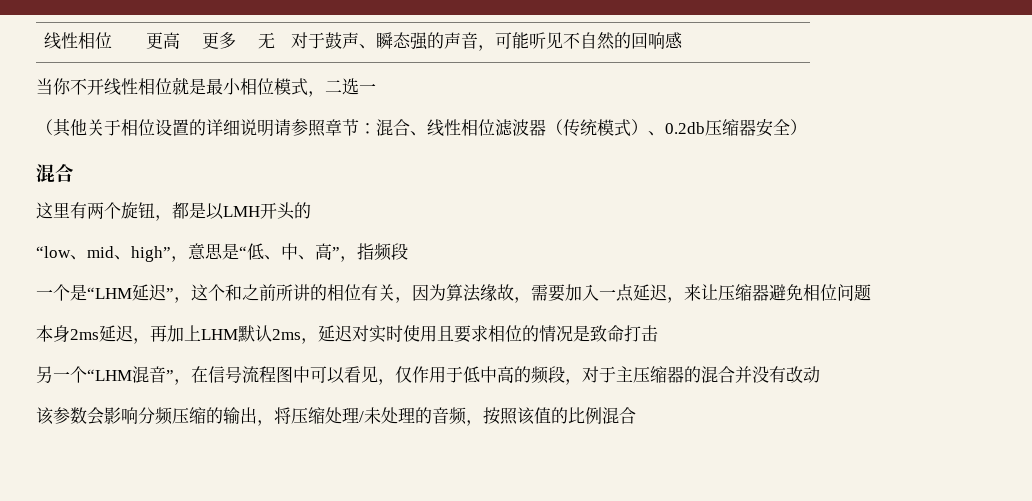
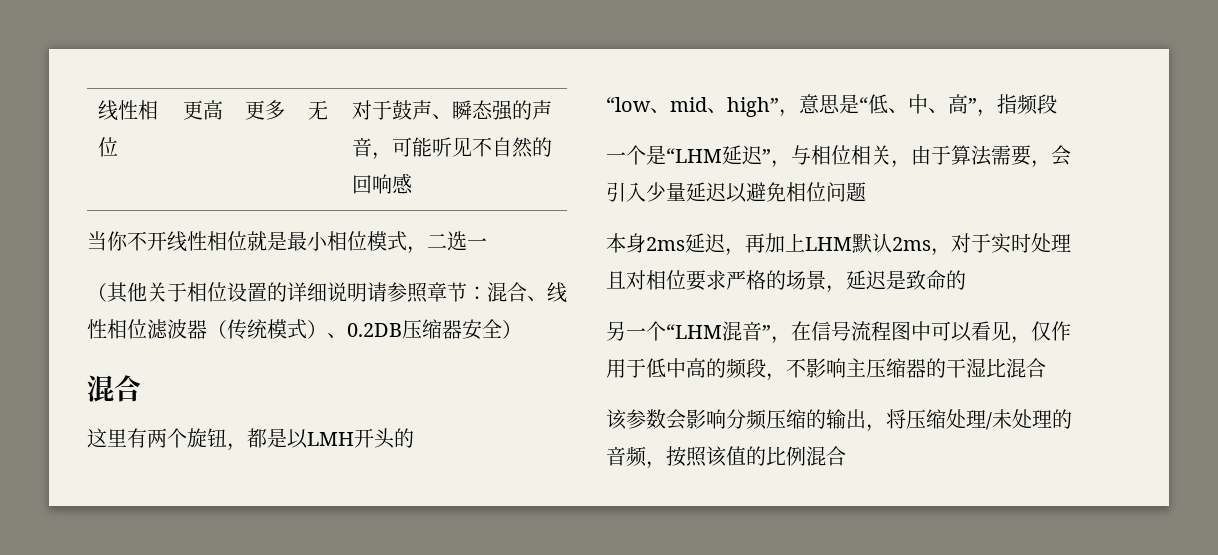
- （其他关于相位设置的详细说明请参照章节：混合、线性相位滤波器（传统模式）、0.2db压缩器安全）
+ （其他关于相位设置的详细说明请参照章节：混合、线性相位滤波器（传统模式）、0.2DB压缩器安全）
- 一个是“LHM延迟”，这个和之前所讲的相位有关，因为算法缘故，需要加入一点延迟，来让压缩器避免相位问题
+ 一个是“LHM延迟”，与相位相关，由于算法需要，会引入少量延迟以避免相位问题
- 本身2ms延迟，再加上LHM默认2ms，延迟对实时使用且要求相位的情况是致命打击
+ 本身2ms延迟，再加上LHM默认2ms，对于实时处理且对相位要求严格的场景，延迟是致命的
- 另一个“LHM混音”，在信号流程图中可以看见，仅作用于低中高的频段，对于主压缩器的混合并没有改动
+ 另一个“LHM混音”，在信号流程图中可以看见，仅作用于低中高的频段，不影响主压缩器的干湿比混合

